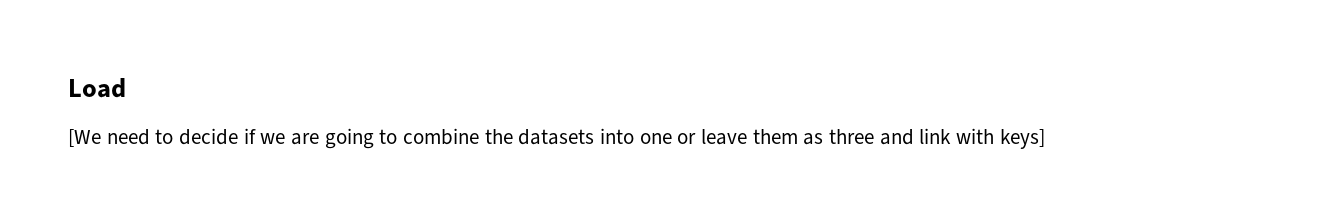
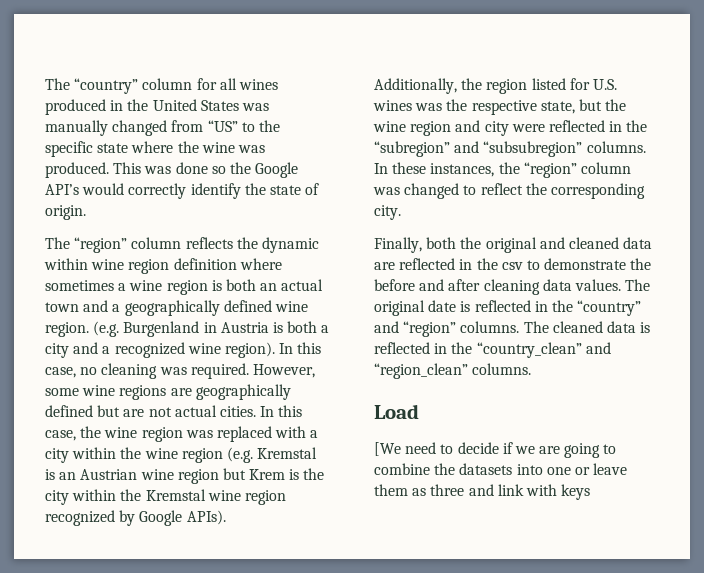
+ The “country” column for all wines produced in the United States was manually changed from “US” to the specific state where the wine was produced. This was done so the Google API’s would correctly identify the state of origin.
+ The “region” column reflects the dynamic within wine region definition where sometimes a wine region is both an actual town and a geographically defined wine region. (e.g. Burgenland in Austria is both a city and a recognized wine region). In this case, no cleaning was required. However, some wine regions are geographically defined but are not actual cities. In this case, the wine region was replaced with a city within the wine region (e.g. Kremstal is an Austrian wine region but Krem is the city within the Kremstal wine region recognized by Google APIs).
+ Additionally, the region listed for U.S. wines was the respective state, but the wine region and city were reflected in the “subregion” and “subsubregion” columns. In these instances, the “region” column was changed to reflect the corresponding city.
+ Finally, both the original and cleaned data are reflected in the csv to demonstrate the before and after cleaning data values. The original date is reflected in the “country” and “region” columns. The cleaned data is reflected in the “country_clean” and “region_clean” columns.
- [We need to decide if we are going to combine the datasets into one or leave them as three and link with keys]
+ [We need to decide if we are going to combine the datasets into one or leave them as three and link with keys

